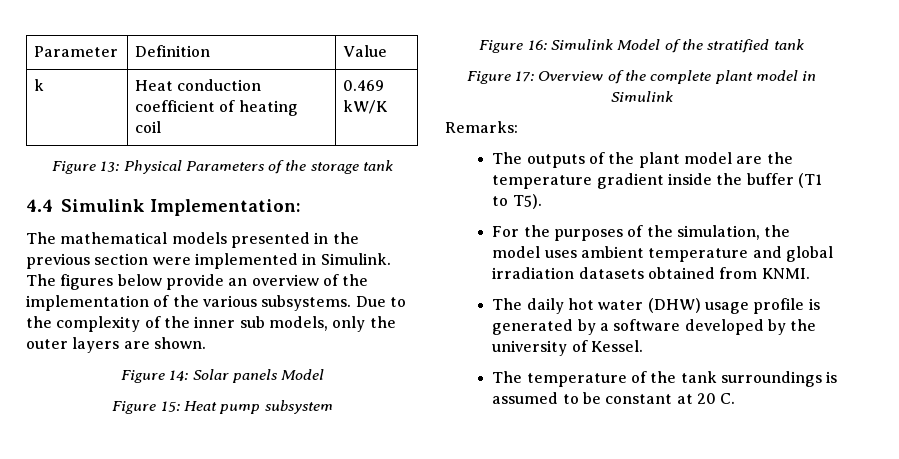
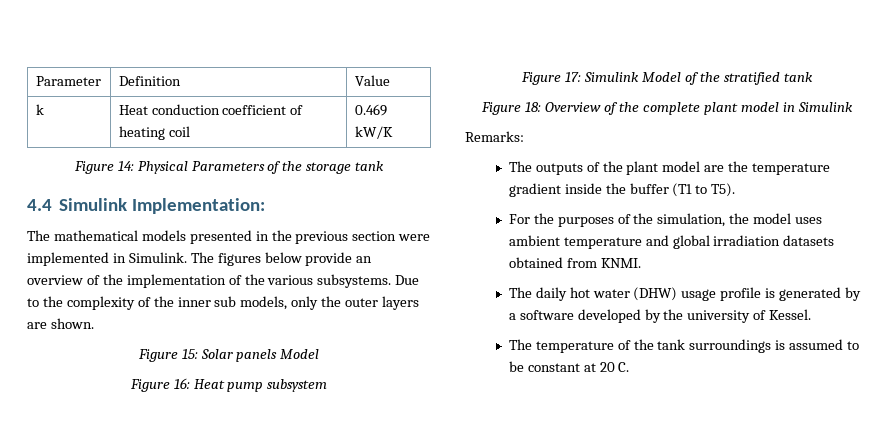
- Figure 13: Physical Parameters of the storage tank
+ Figure 14: Physical Parameters of the storage tank
- Figure 14: Solar panels Model
+ Figure 15: Solar panels Model
- Figure 15: Heat pump subsystem
+ Figure 16: Heat pump subsystem
- Figure 16: Simulink Model of the stratified tank
+ Figure 17: Simulink Model of the stratified tank
- Figure 17: Overview of the complete plant model in Simulink
+ Figure 18: Overview of the complete plant model in Simulink

